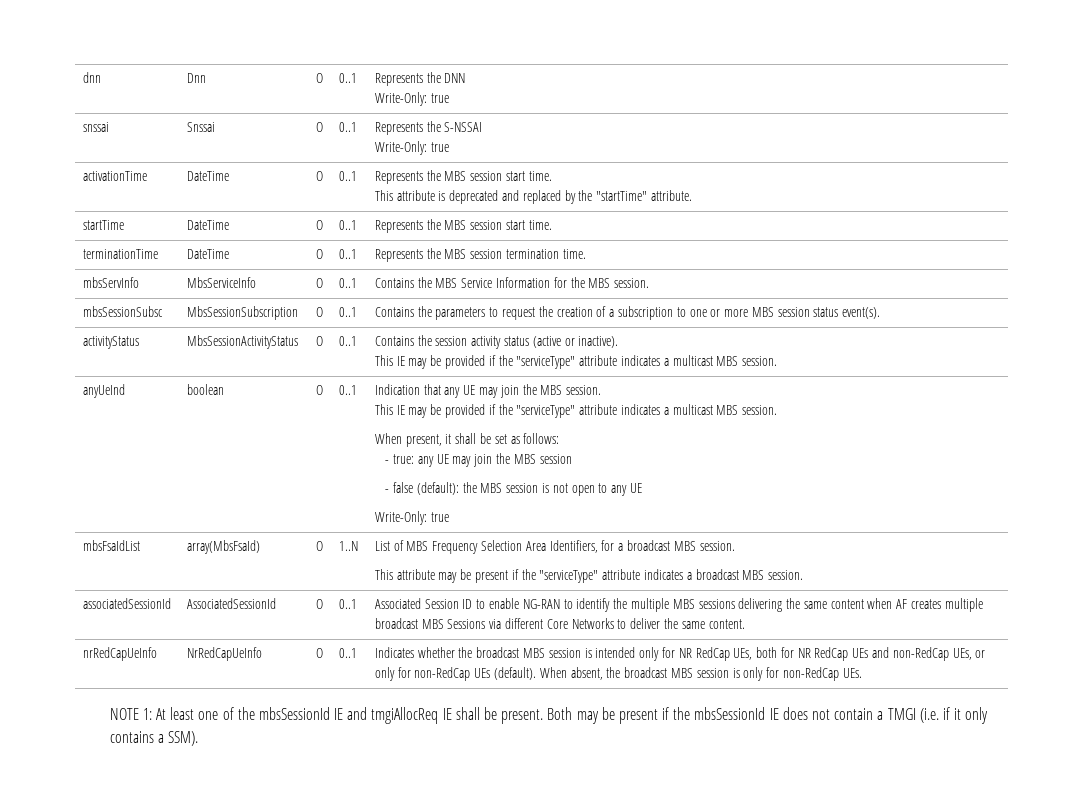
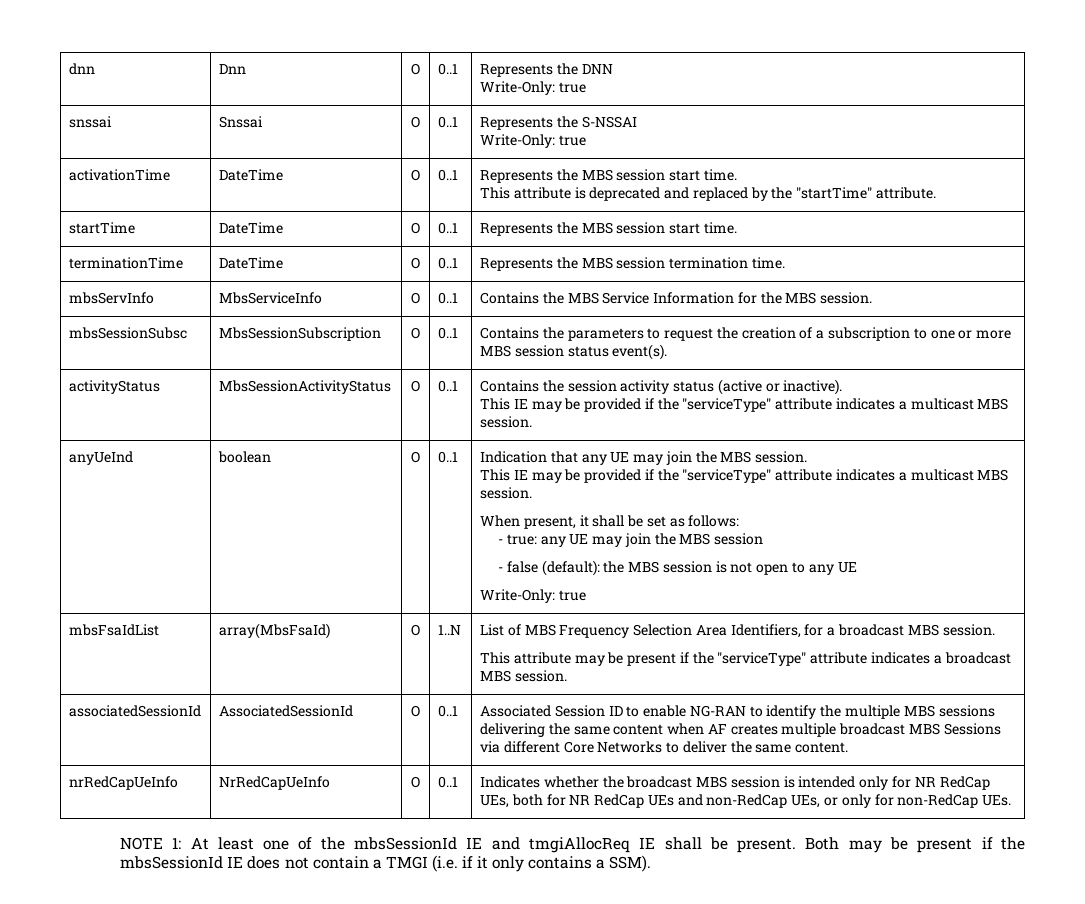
- Indicates whether the broadcast MBS session is intended only for NR RedCap UEs, both for NR RedCap UEs and non-RedCap UEs, or only for non-RedCap UEs (default). When absent, the broadcast MBS session is only for non-RedCap UEs.
+ Indicates whether the broadcast MBS session is intended only for NR RedCap UEs, both for NR RedCap UEs and non-RedCap UEs, or only for non-RedCap UEs.

